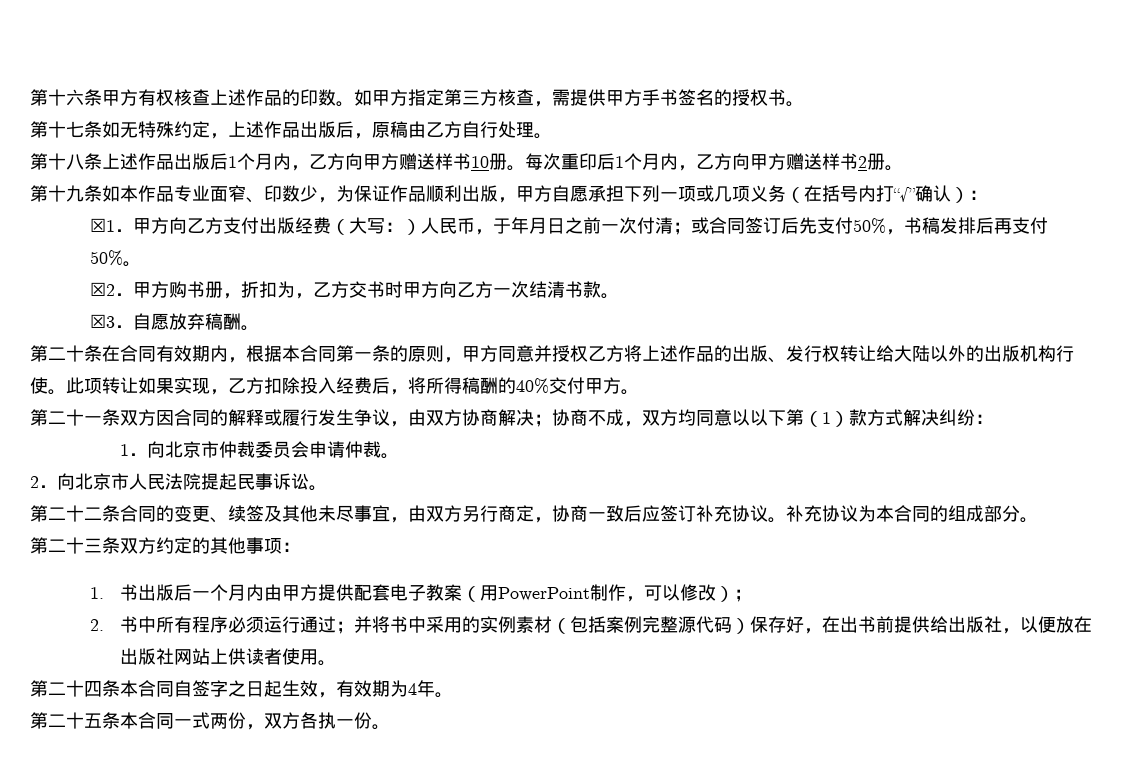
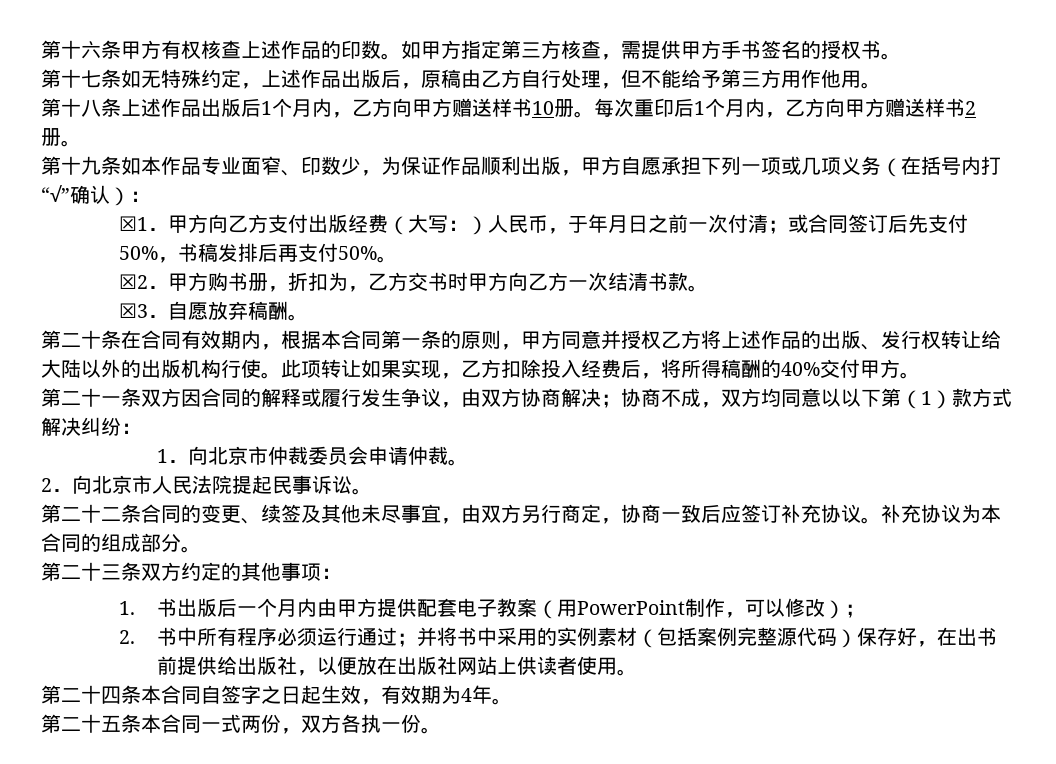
- 第十七条如无特殊约定，上述作品出版后，原稿由乙方自行处理。
+ 第十七条如无特殊约定，上述作品出版后，原稿由乙方自行处理，但不能给予第三方用作他用。

